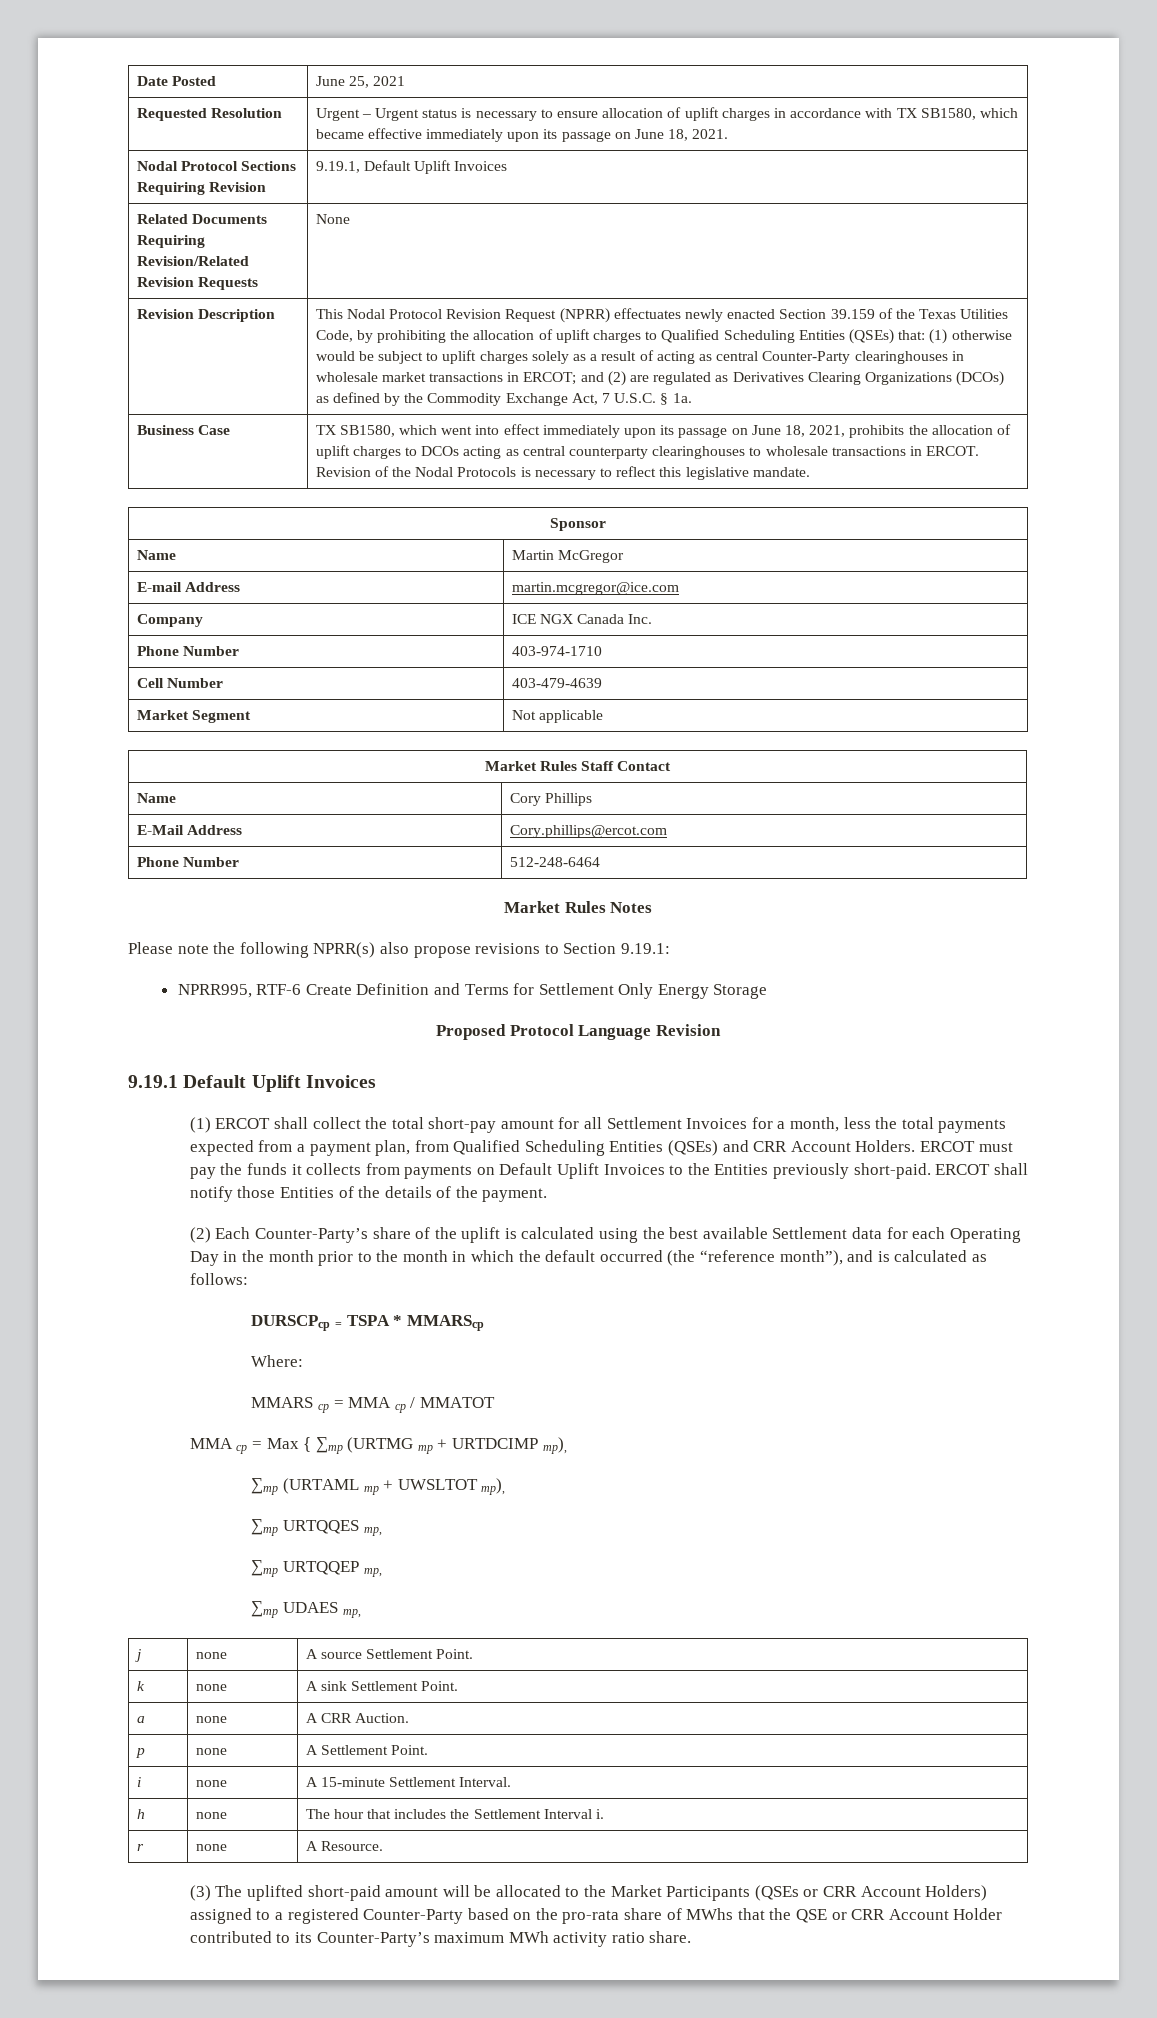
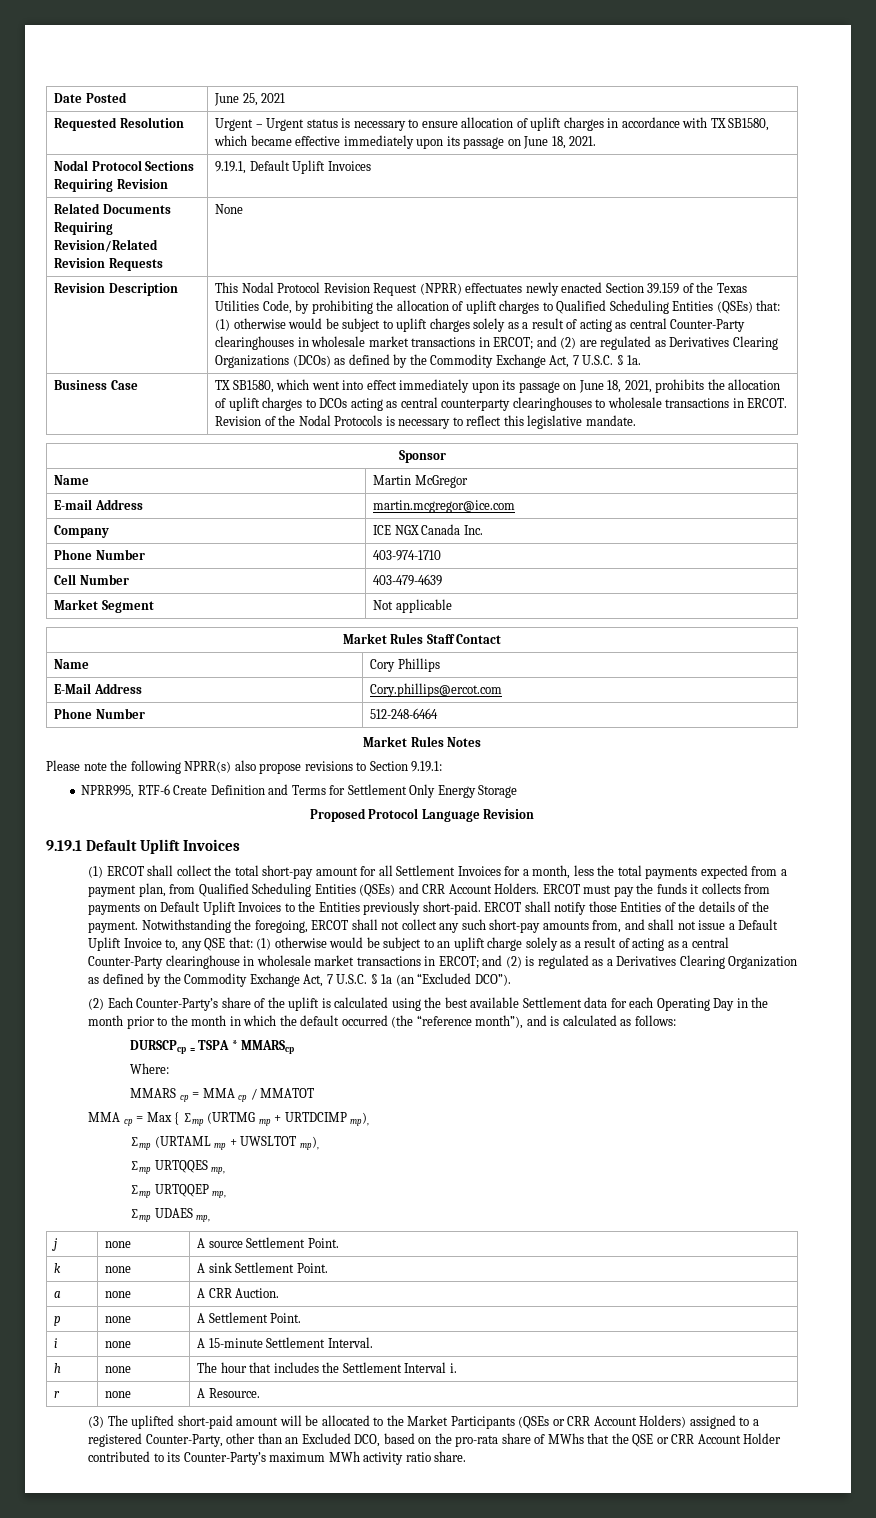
+ Notwithstanding the foregoing, ERCOT shall not collect any such short-pay amounts from, and shall not issue a Default Uplift Invoice to, any QSE that: (1) otherwise would be subject to an uplift charge solely as a result of acting as a central Counter-Party clearinghouse in wholesale market transactions in ERCOT; and (2) is regulated as a Derivatives Clearing Organization as defined by the Commodity Exchange Act, 7 U.S.C. § 1a (an “Excluded DCO”).
- (3) The uplifted short-paid amount will be allocated to the Market Participants (QSEs or CRR Account Holders) assigned to a registered Counter-Party based on the pro-rata share of MWhs that the QSE or CRR Account Holder contributed to its Counter-Party’s maximum MWh activity ratio share.
+ (3) The uplifted short-paid amount will be allocated to the Market Participants (QSEs or CRR Account Holders) assigned to a registered Counter-Party, other than an Excluded DCO, based on the pro-rata share of MWhs that the QSE or CRR Account Holder contributed to its Counter-Party’s maximum MWh activity ratio share.

